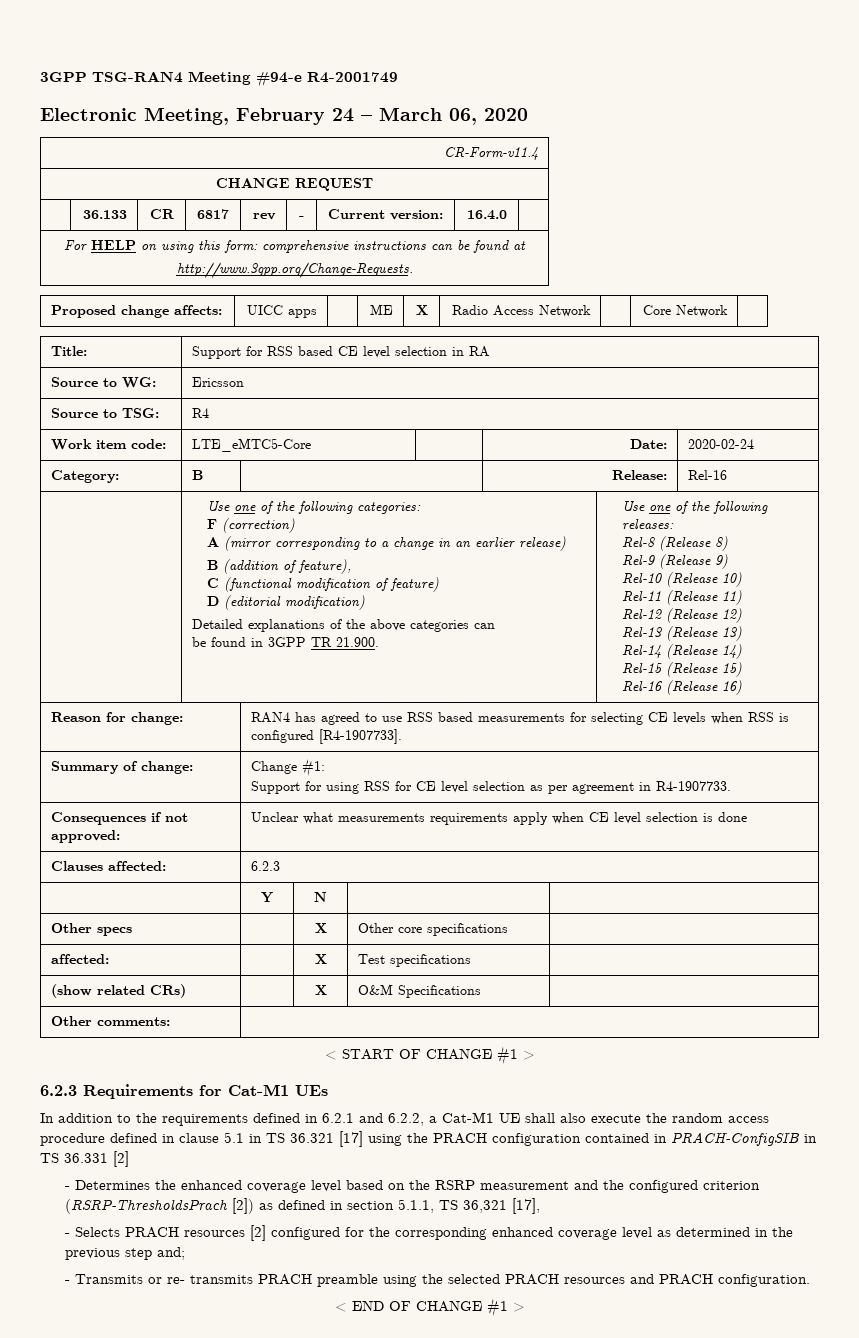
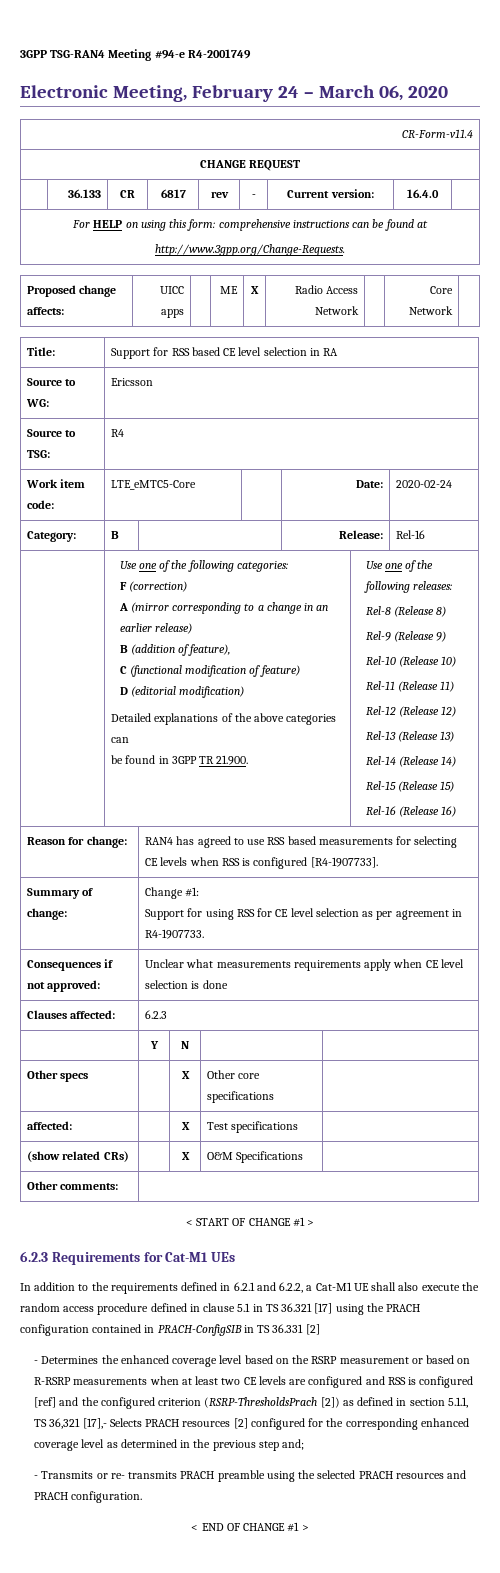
- - Determines the enhanced coverage level based on the RSRP measurement and the configured criterion (RSRP-ThresholdsPrach [2]) as defined in section 5.1.1, TS 36,321 [17],
- - Selects PRACH resources [2] configured for the corresponding enhanced coverage level as determined in the previous step and;
+ - Determines the enhanced coverage level based on the RSRP measurement or based on R-RSRP measurements when at least two CE levels are configured and RSS is configured [ref] and the configured criterion (RSRP-ThresholdsPrach [2]) as defined in section 5.1.1, TS 36,321 [17],- Selects PRACH resources [2] configured for the corresponding enhanced coverage level as determined in the previous step and;

